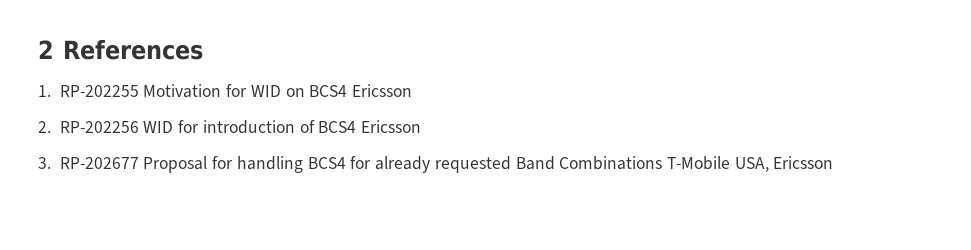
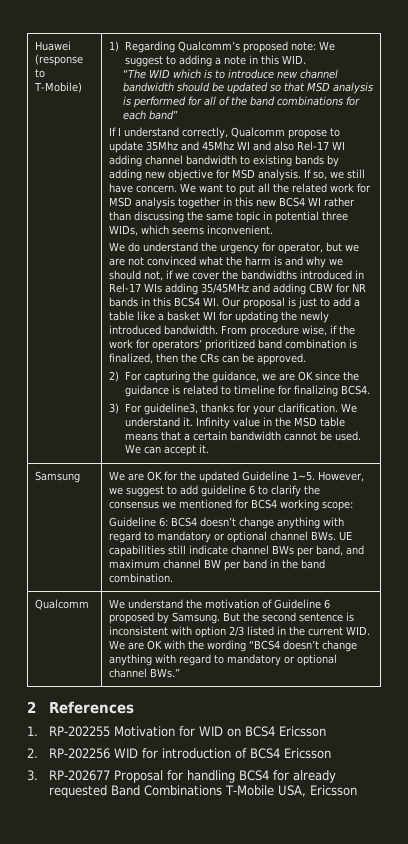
+ Huawei (response to T-Mobile) | 1) Regarding Qualcomm’s proposed note: We suggest to adding a note in this WID.
+ “The WID which is to introduce new channel bandwidth should be updated so that MSD analysis is performed for all of the band combinations for each band”
+ If I understand correctly, Qualcomm propose to update 35Mhz and 45Mhz WI and also Rel-17 WI adding channel bandwidth to existing bands by adding new objective for MSD analysis. If so, we still have concern. We want to put all the related work for MSD analysis together in this new BCS4 WI rather than discussing the same topic in potential three WIDs, which seems inconvenient.
+ We do understand the urgency for operator, but we are not convinced what the harm is and why we should not, if we cover the bandwidths introduced in Rel-17 WIs adding 35/45MHz and adding CBW for NR bands in this BCS4 WI. Our proposal is just to add a table like a basket WI for updating the newly introduced bandwidth. From procedure wise, if the work for operators’ prioritized band combination is finalized, then the CRs can be approved.
+ 2) For capturing the guidance, we are OK since the guidance is related to timeline for finalizing BCS4.
+ 3) For guideline3, thanks for your clarification. We understand it. Infinity value in the MSD table means that a certain bandwidth cannot be used. We can accept it.
+ Samsung | We are OK for the updated Guideline 1~5. However, we suggest to add guideline 6 to clarify the consensus we mentioned for BCS4 working scope:
+ Guideline 6: BCS4 doesn’t change anything with regard to mandatory or optional channel BWs. UE capabilities still indicate channel BWs per band, and maximum channel BW per band in the band combination.
+ Qualcomm | We understand the motivation of Guideline 6 proposed by Samsung. But the second sentence is inconsistent with option 2/3 listed in the current WID. We are OK with the wording “BCS4 doesn’t change anything with regard to mandatory or optional channel BWs.”

